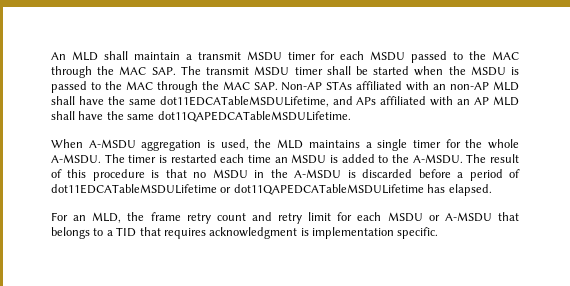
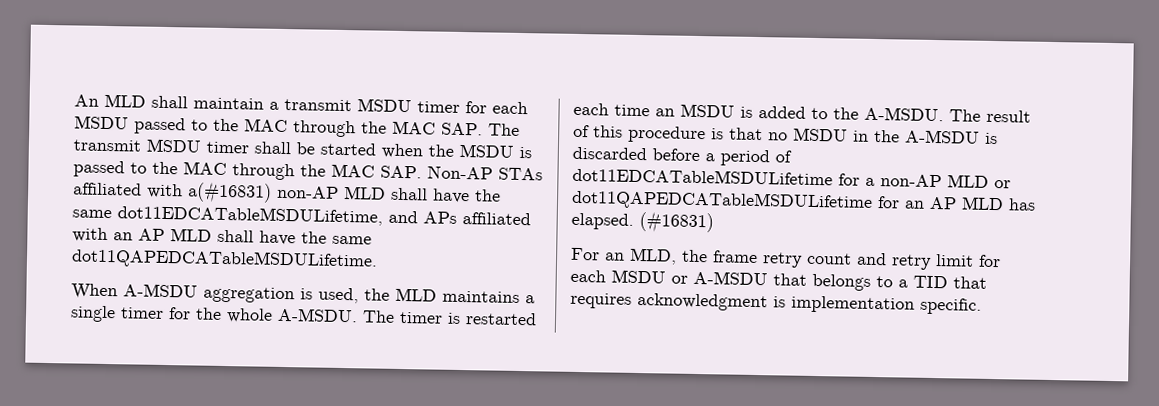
- An MLD shall maintain a transmit MSDU timer for each MSDU passed to the MAC through the MAC SAP. The transmit MSDU timer shall be started when the MSDU is passed to the MAC through the MAC SAP. Non-AP STAs affiliated with an non-AP MLD shall have the same dot11EDCATableMSDULifetime, and APs affiliated with an AP MLD shall have the same dot11QAPEDCATableMSDULifetime.
+ An MLD shall maintain a transmit MSDU timer for each MSDU passed to the MAC through the MAC SAP. The transmit MSDU timer shall be started when the MSDU is passed to the MAC through the MAC SAP. Non-AP STAs affiliated with a(#16831) non-AP MLD shall have the same dot11EDCATableMSDULifetime, and APs affiliated with an AP MLD shall have the same dot11QAPEDCATableMSDULifetime.
- The result of this procedure is that no MSDU in the A-MSDU is discarded before a period of dot11EDCATableMSDULifetime or dot11QAPEDCATableMSDULifetime has elapsed.
+ The result of this procedure is that no MSDU in the A-MSDU is discarded before a period of dot11EDCATableMSDULifetime for a non-AP MLD or dot11QAPEDCATableMSDULifetime for an AP MLD has elapsed. (#16831)

